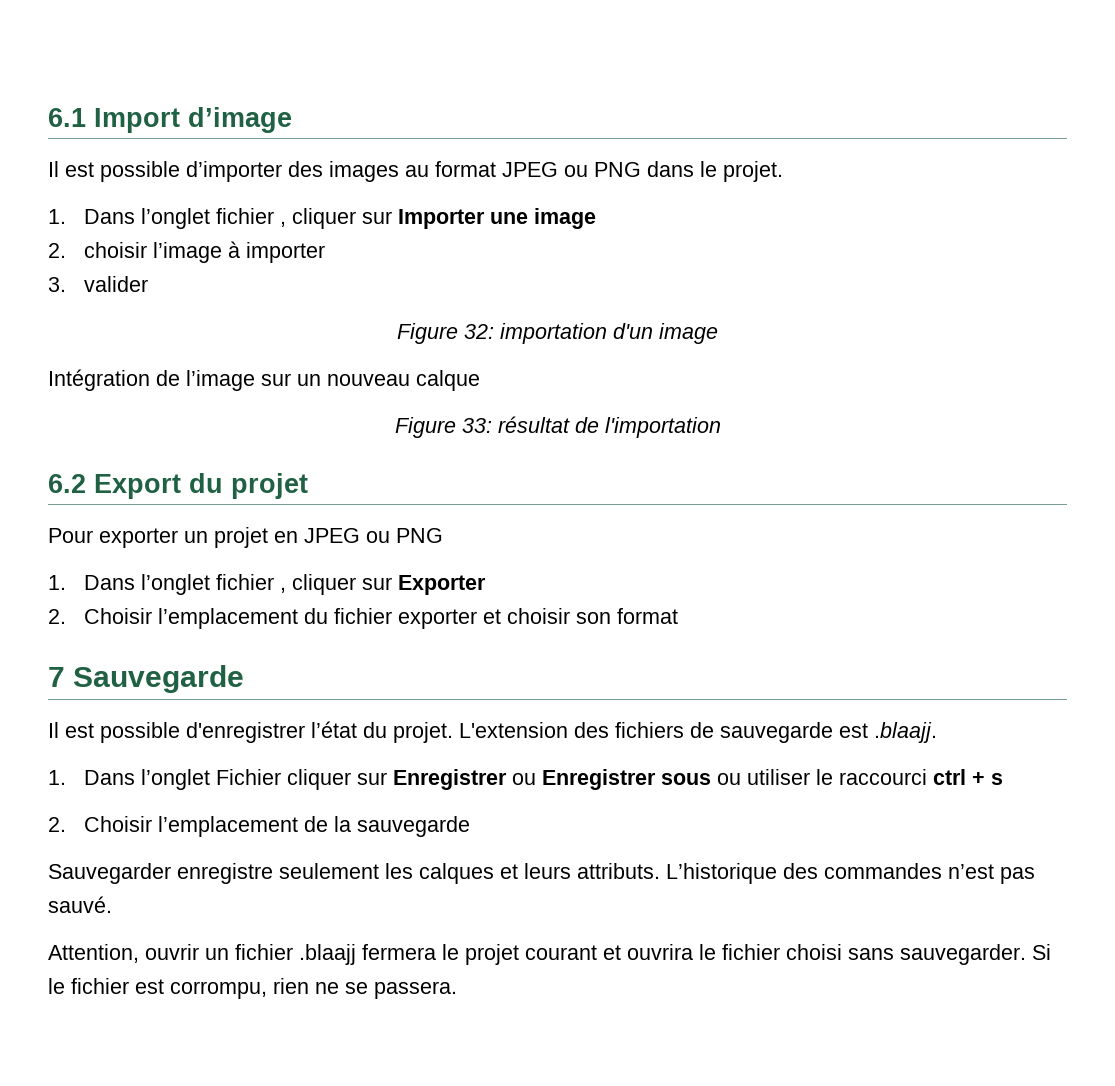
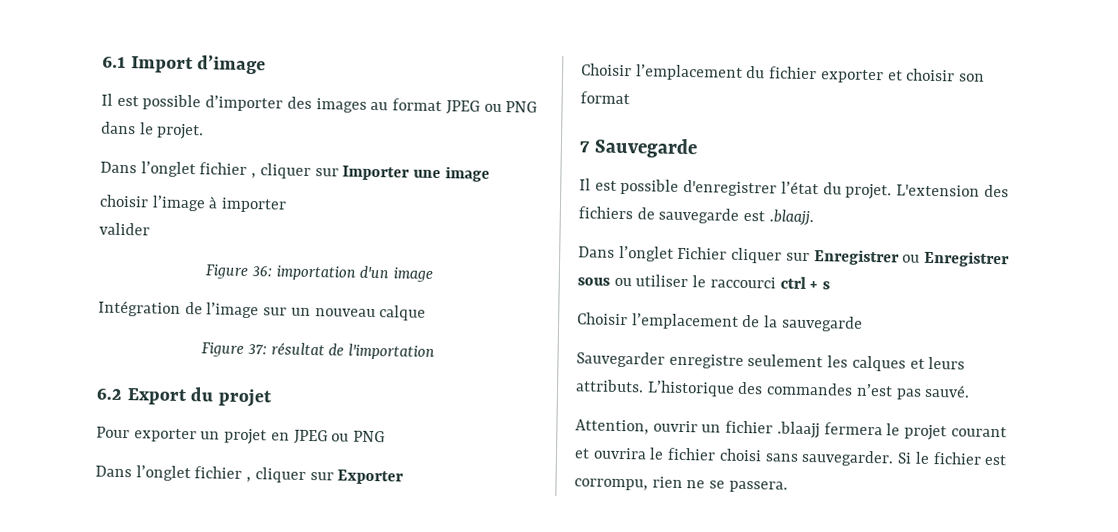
- 1. Dans l’onglet fichier , cliquer sur Importer une image
+ Dans l’onglet fichier , cliquer sur Importer une image
- 2. choisir l’image à importer
+ choisir l’image à importer
- 3. valider
+ valider
- Figure 32: importation d'un image
+ Figure 36: importation d'un image
- Figure 33: résultat de l'importation
+ Figure 37: résultat de l'importation
- 1. Dans l’onglet fichier , cliquer sur Exporter
+ Dans l’onglet fichier , cliquer sur Exporter
- 2. Choisir l’emplacement du fichier exporter et choisir son format
+ Choisir l’emplacement du fichier exporter et choisir son format
- 1. Dans l’onglet Fichier cliquer sur Enregistrer ou Enregistrer sous ou utiliser le raccourci ctrl + s
+ Dans l’onglet Fichier cliquer sur Enregistrer ou Enregistrer sous ou utiliser le raccourci ctrl + s
- 2. Choisir l’emplacement de la sauvegarde
+ Choisir l’emplacement de la sauvegarde

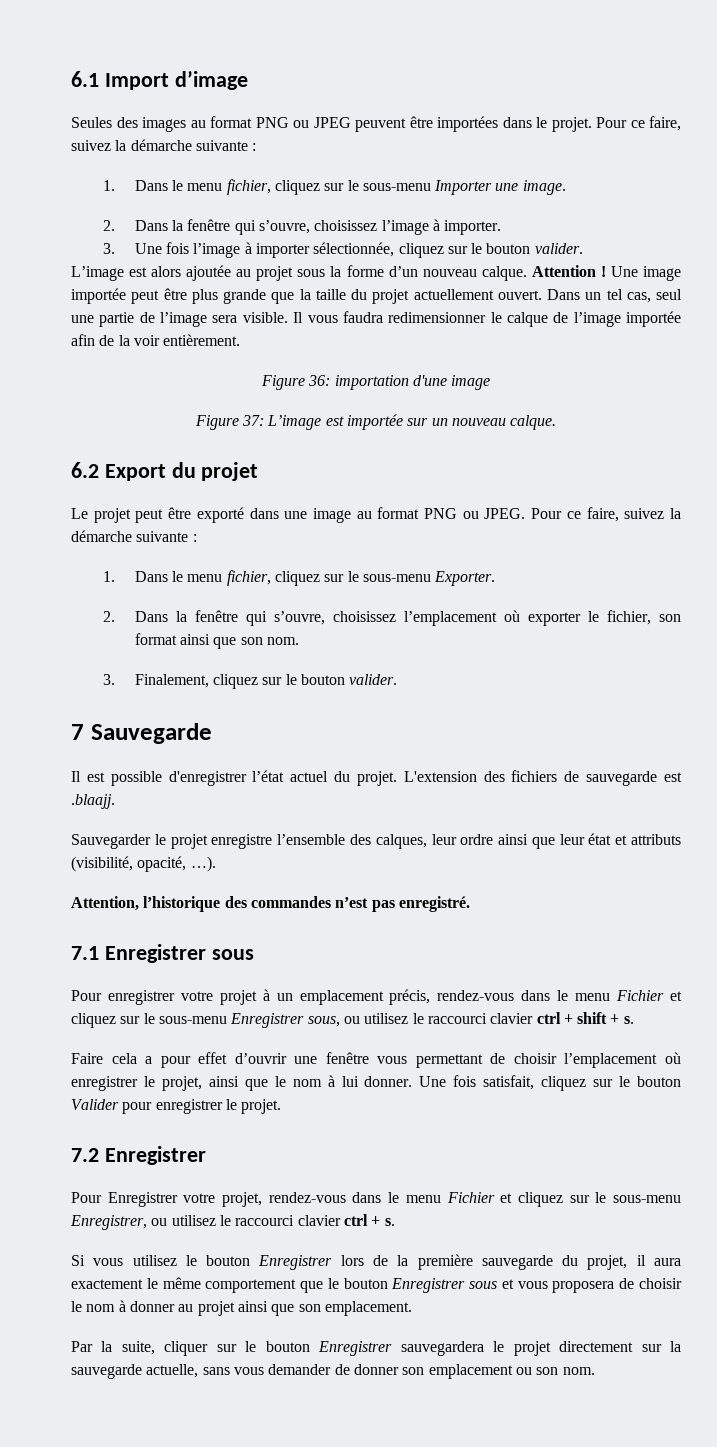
- Il est possible d’importer des images au format JPEG ou PNG dans le projet.
- Dans l’onglet fichier , cliquer sur Importer une image
- choisir l’image à importer
- valider
+ Seules des images au format PNG ou JPEG peuvent être importées dans le projet. Pour ce faire, suivez la démarche suivante :
+ 1. Dans le menu fichier, cliquez sur le sous-menu Importer une image.
+ 2. Dans la fenêtre qui s’ouvre, choisissez l’image à importer.
+ 3. Une fois l’image à importer sélectionnée, cliquez sur le bouton valider.
+ L’image est alors ajoutée au projet sous la forme d’un nouveau calque. Attention ! Une image importée peut être plus grande que la taille du projet actuellement ouvert. Dans un tel cas, seul une partie de l’image sera visible. Il vous faudra redimensionner le calque de l’image importée afin de la voir entièrement.
- Figure 36: importation d'un image
- Intégration de l’image sur un nouveau calque
- Figure 37: résultat de l'importation
+ Figure 36: importation d'une image
+ Figure 37: L’image est importée sur un nouveau calque.
  6.2 Export du projet
- Pour exporter un projet en JPEG ou PNG
- Dans l’onglet fichier , cliquer sur Exporter
- Choisir l’emplacement du fichier exporter et choisir son format
+ Le projet peut être exporté dans une image au format PNG ou JPEG. Pour ce faire, suivez la démarche suivante :
+ 1. Dans le menu fichier, cliquez sur le sous-menu Exporter.
+ 2. Dans la fenêtre qui s’ouvre, choisissez l’emplacement où exporter le fichier, son format ainsi que son nom.
+ 3. Finalement, cliquez sur le bouton valider.
- Il est possible d'enregistrer l’état du projet.
+ Il est possible d'enregistrer l’état actuel du projet.
- Dans l’onglet Fichier cliquer sur Enregistrer ou Enregistrer sous ou utiliser le raccourci ctrl + s
- Choisir l’emplacement de la sauvegarde
- Sauvegarder enregistre seulement les calques et leurs attributs. L’historique des commandes n’est pas sauvé.
- Attention, ouvrir un fichier .blaajj fermera le projet courant et ouvrira le fichier choisi sans sauvegarder. Si le fichier est corrompu, rien ne se passera.
+ Sauvegarder le projet enregistre l’ensemble des calques, leur ordre ainsi que leur état et attributs (visibilité, opacité, …).
+ Attention, l’historique des commandes n’est pas enregistré.
+ 7.1 Enregistrer sous
+ Pour enregistrer votre projet à un emplacement précis, rendez-vous dans le menu Fichier et cliquez sur le sous-menu Enregistrer sous, ou utilisez le raccourci clavier ctrl + shift + s.
+ Faire cela a pour effet d’ouvrir une fenêtre vous permettant de choisir l’emplacement où enregistrer le projet, ainsi que le nom à lui donner. Une fois satisfait, cliquez sur le bouton Valider pour enregistrer le projet.
+ 7.2 Enregistrer
+ Pour Enregistrer votre projet, rendez-vous dans le menu Fichier et cliquez sur le sous-menu Enregistrer, ou utilisez le raccourci clavier ctrl + s.
+ Si vous utilisez le bouton Enregistrer lors de la première sauvegarde du projet, il aura exactement le même comportement que le bouton Enregistrer sous et vous proposera de choisir le nom à donner au projet ainsi que son emplacement.
+ Par la suite, cliquer sur le bouton Enregistrer sauvegardera le projet directement sur la sauvegarde actuelle, sans vous demander de donner son emplacement ou son nom.

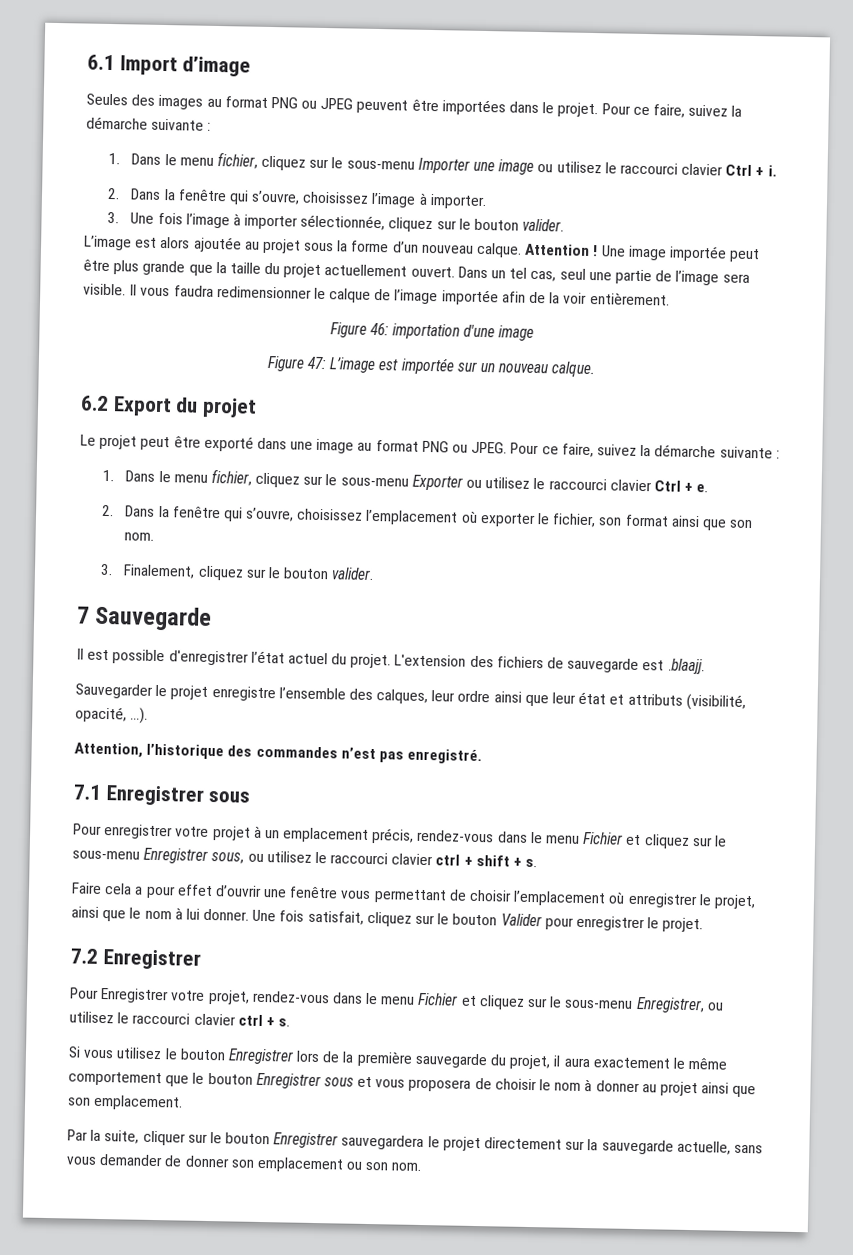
- 1. Dans le menu fichier, cliquez sur le sous-menu Importer une image.
+ 1. Dans le menu fichier, cliquez sur le sous-menu Importer une image ou utilisez le raccourci clavier Ctrl + i.
- Figure 36: importation d'une image
+ Figure 46: importation d'une image
- Figure 37: L’image est importée sur un nouveau calque.
+ Figure 47: L’image est importée sur un nouveau calque.
- 1. Dans le menu fichier, cliquez sur le sous-menu Exporter.
+ 1. Dans le menu fichier, cliquez sur le sous-menu Exporter ou utilisez le raccourci clavier Ctrl + e.

